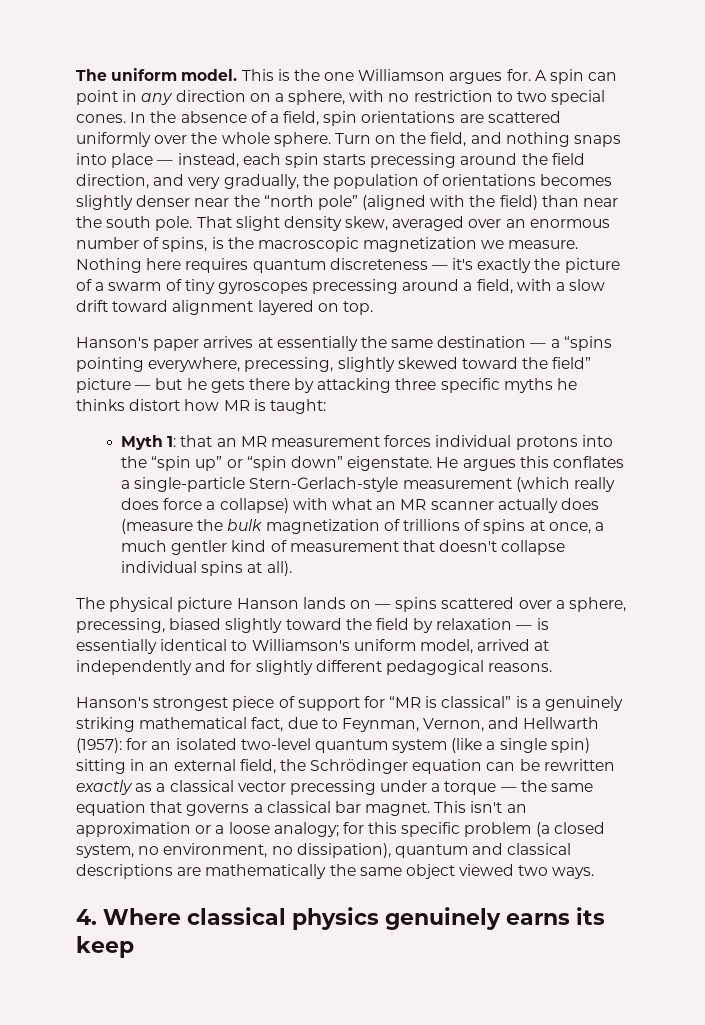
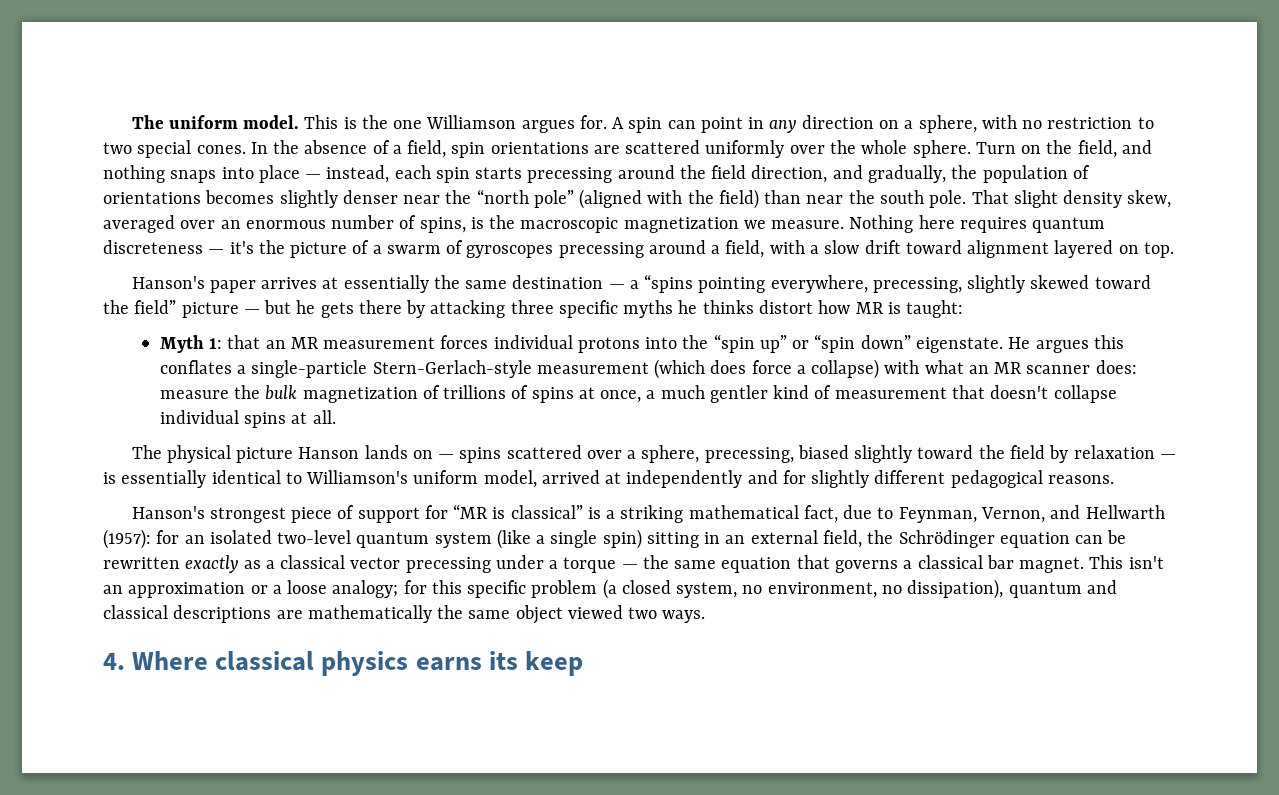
- Turn on the field, and nothing snaps into place — instead, each spin starts precessing around the field direction, and very gradually, the population of orientations becomes slightly denser near the “north pole” (aligned with the field) than near the south pole.
+ Turn on the field, and nothing snaps into place — instead, each spin starts precessing around the field direction, and gradually, the population of orientations becomes slightly denser near the “north pole” (aligned with the field) than near the south pole.
- Nothing here requires quantum discreteness — it's exactly the picture of a swarm of tiny gyroscopes precessing around a field, with a slow drift toward alignment layered on top.
+ Nothing here requires quantum discreteness — it's the picture of a swarm of gyroscopes precessing around a field, with a slow drift toward alignment layered on top.
- He argues this conflates a single-particle Stern-Gerlach-style measurement (which really does force a collapse) with what an MR scanner actually does (measure the bulk magnetization of trillions of spins at once, a much gentler kind of measurement that doesn't collapse individual spins at all).
+ He argues this conflates a single-particle Stern-Gerlach-style measurement (which does force a collapse) with what an MR scanner does: measure the bulk magnetization of trillions of spins at once, a much gentler kind of measurement that doesn't collapse individual spins at all.
- Hanson's strongest piece of support for “MR is classical” is a genuinely striking mathematical fact, due to Feynman, Vernon, and Hellwarth (1957):
+ Hanson's strongest piece of support for “MR is classical” is a striking mathematical fact, due to Feynman, Vernon, and Hellwarth (1957):
- 4. Where classical physics genuinely earns its keep
+ 4. Where classical physics earns its keep

